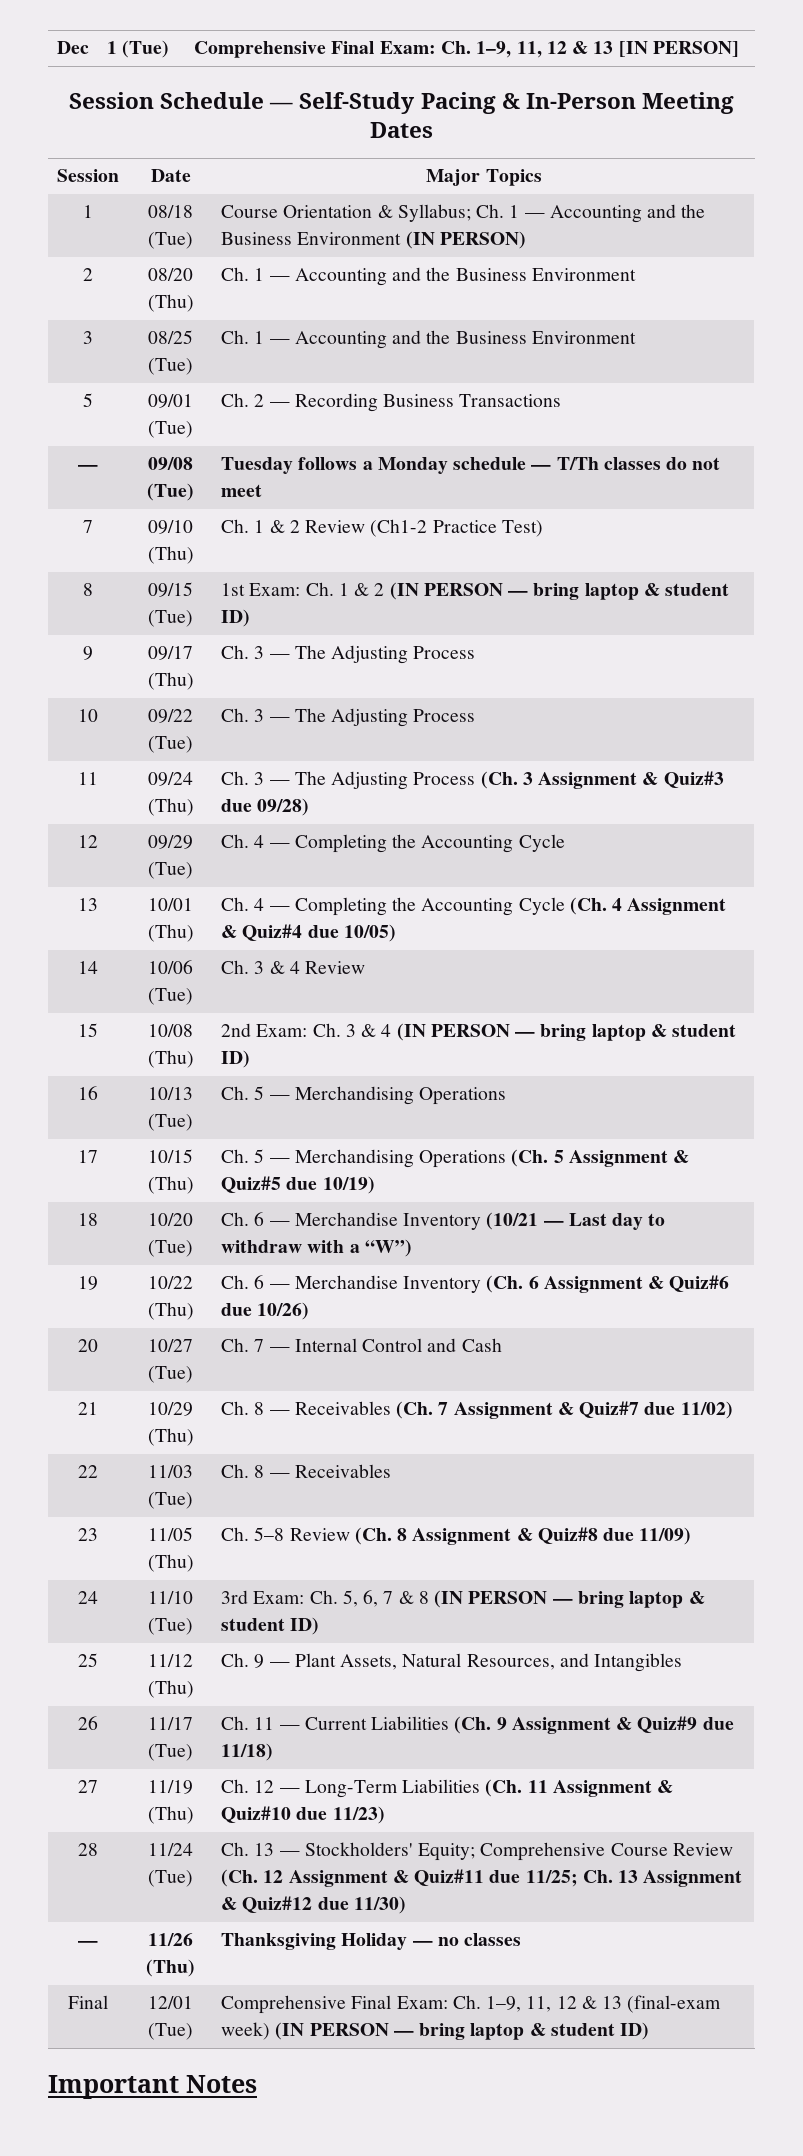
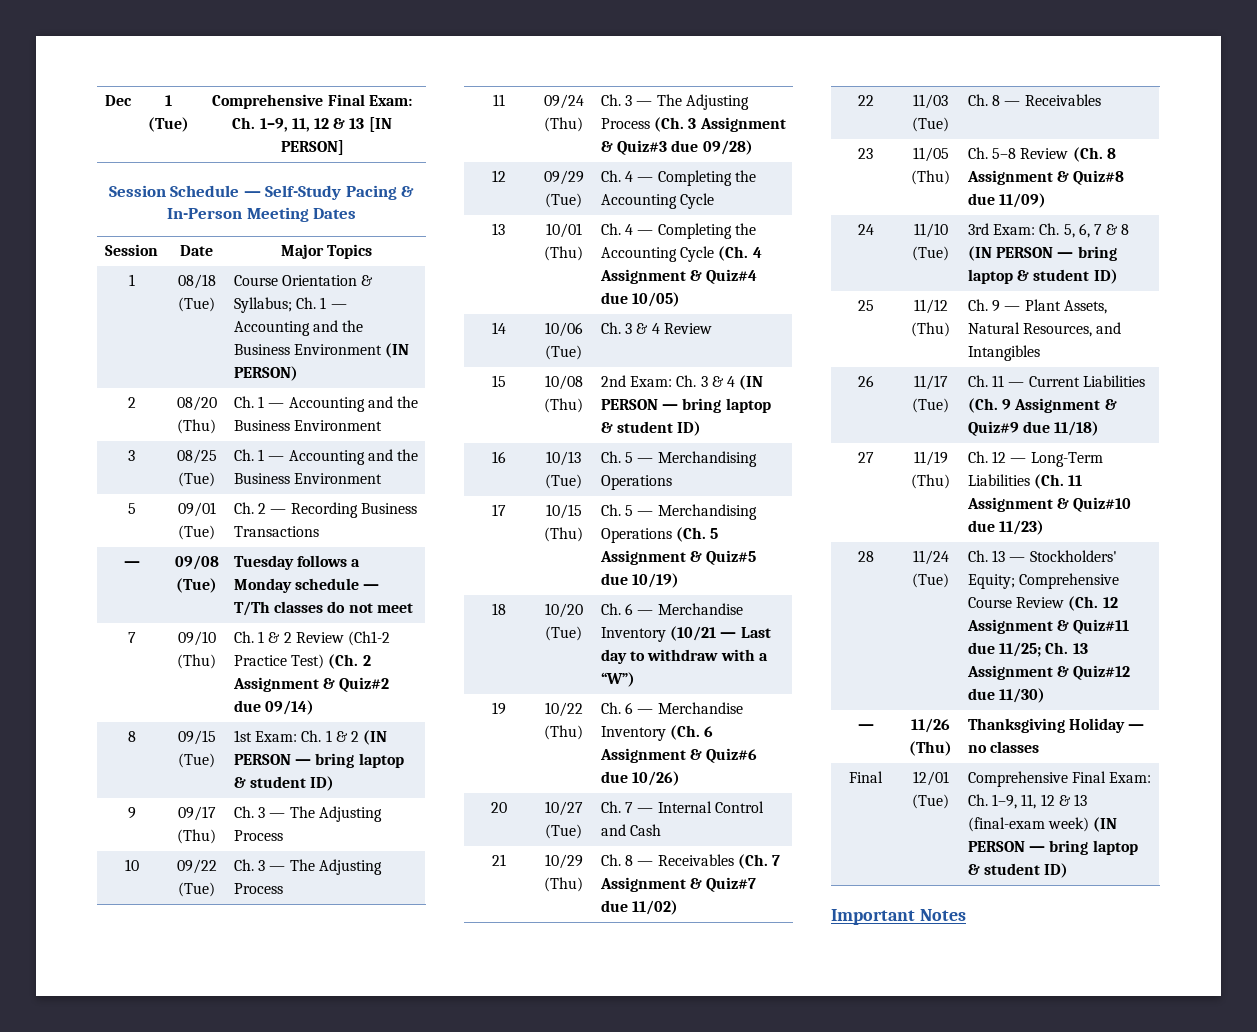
- 7 | 09/10 (Thu) | Ch. 1 & 2 Review (Ch1-2 Practice Test)
+ 7 | 09/10 (Thu) | Ch. 1 & 2 Review (Ch1-2 Practice Test) (Ch. 2 Assignment & Quiz#2 due 09/14)

